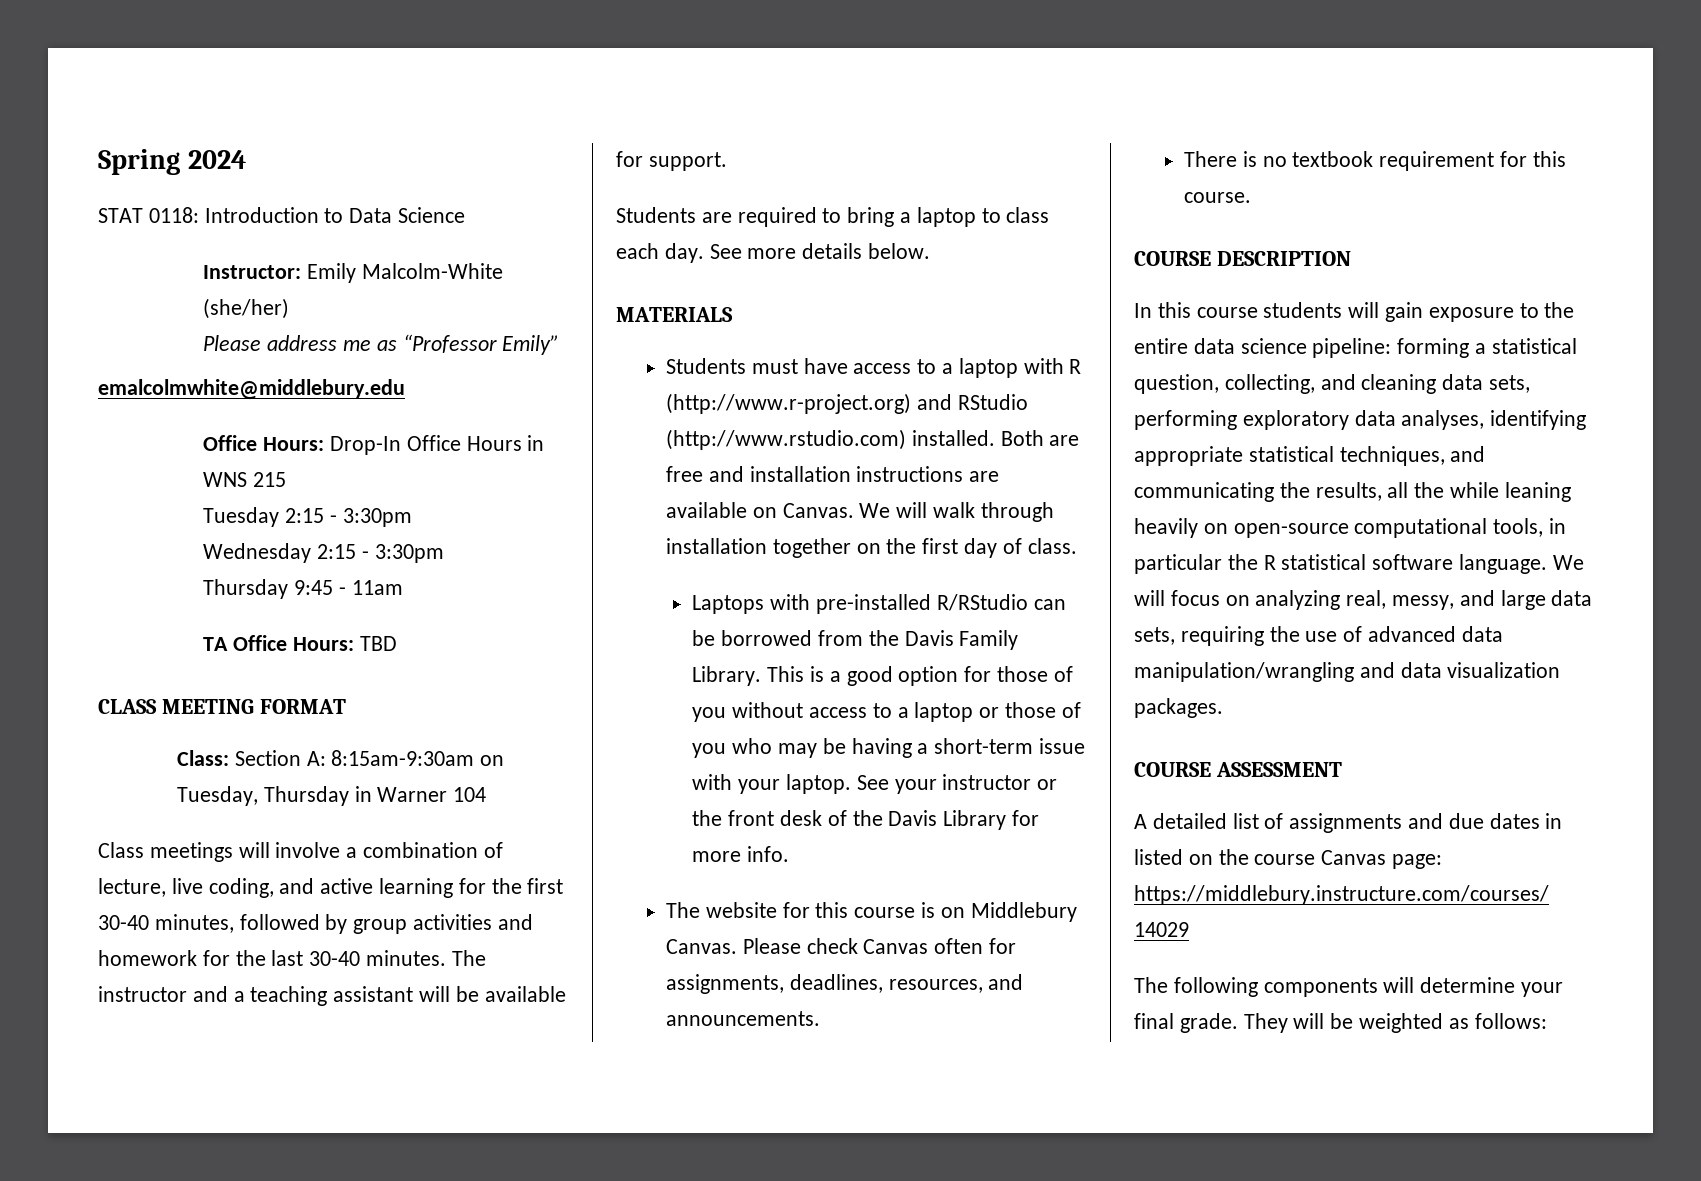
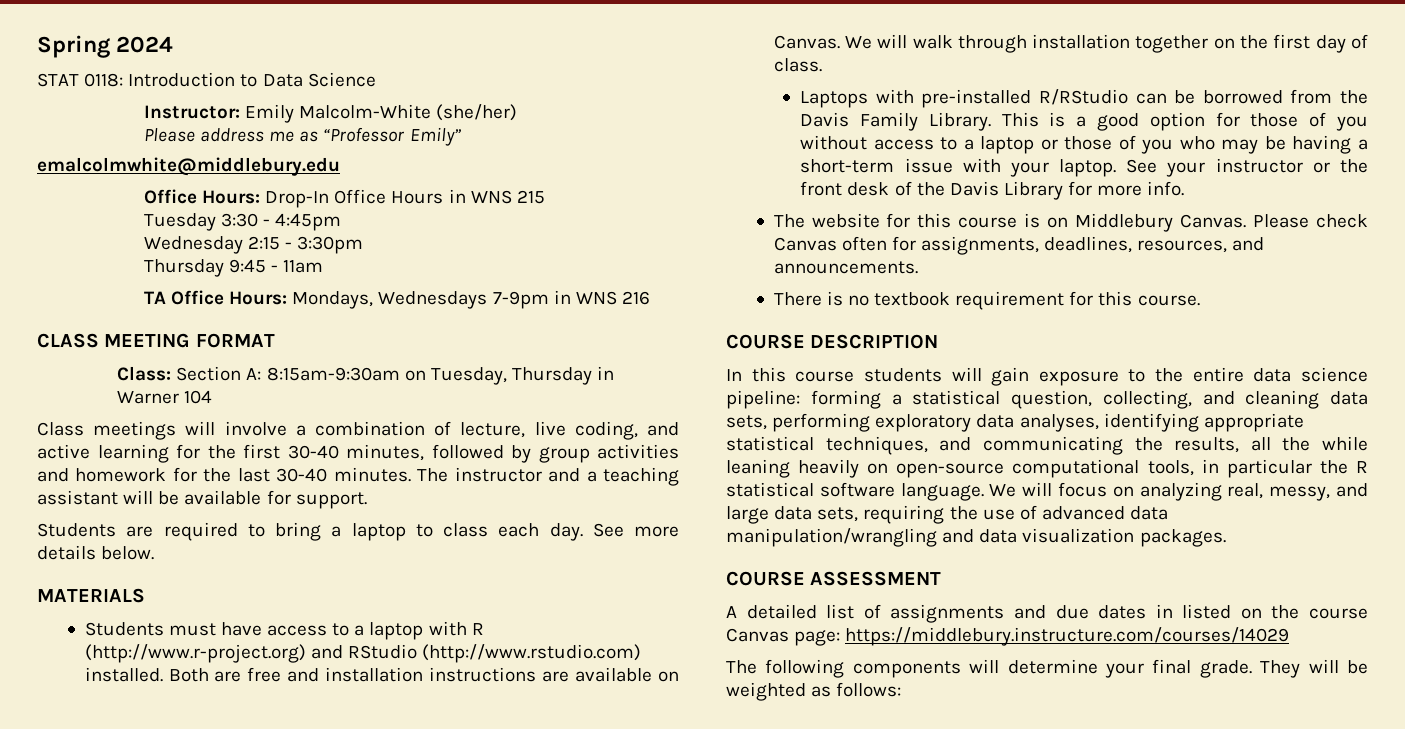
- Tuesday 2:15 - 3:30pm
+ Tuesday 3:30 - 4:45pm
- TA Office Hours: TBD
+ TA Office Hours: Mondays, Wednesdays 7-9pm in WNS 216

